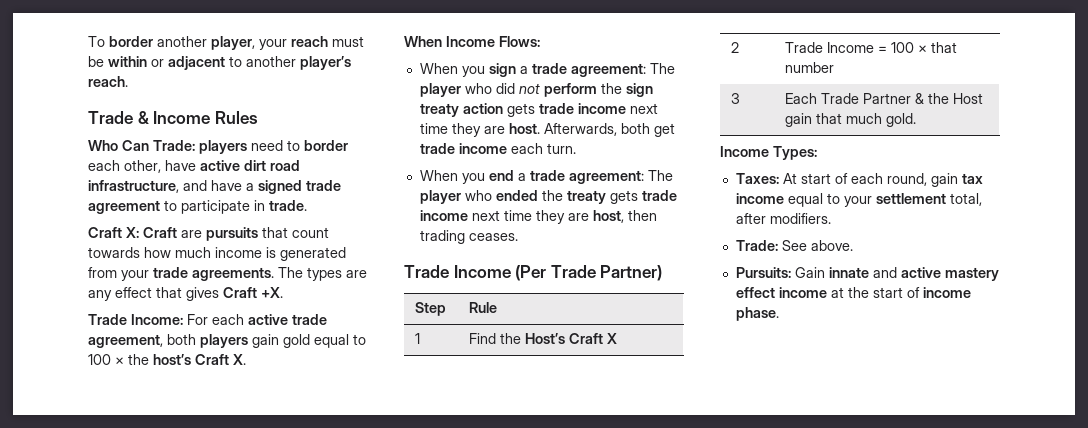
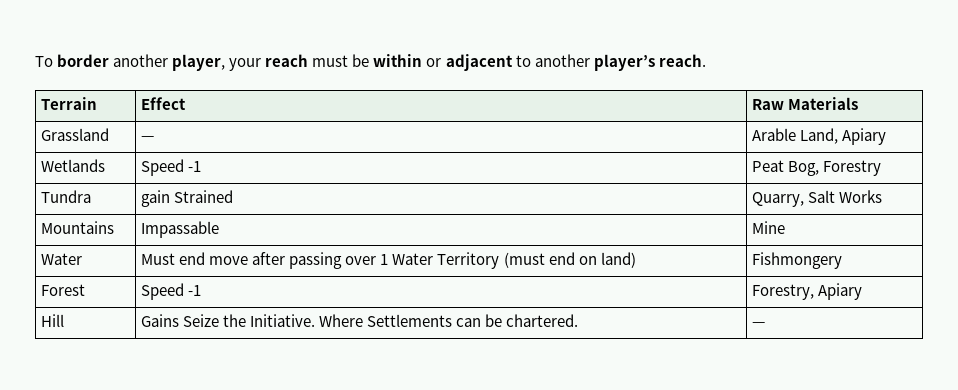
- Trade & Income Rules
- Who Can Trade: players need to border each other, have active dirt road infrastructure, and have a signed trade agreement to participate in trade.
- Craft X: Craft are pursuits that count towards how much income is generated from your trade agreements. The types are any effect that gives Craft +X.
- Trade Income: For each active trade agreement, both players gain gold equal to 100 × the host’s Craft X.
- When Income Flows:
- When you sign a trade agreement: The player who did not perform the sign treaty action gets trade income next time they are host. Afterwards, both get trade income each turn.
- When you end a trade agreement: The player who ended the treaty gets trade income next time they are host, then trading ceases.
- Trade Income (Per Trade Partner)
- Step | Rule
- 1 | Find the Host’s Craft X
- 2 | Trade Income = 100 × that number
- 3 | Each Trade Partner & the Host gain that much gold.
- Income Types:
- Taxes: At start of each round, gain tax income equal to your settlement total, after modifiers.
- Trade: See above.
- Pursuits: Gain innate and active mastery effect income at the start of income phase.
+ Terrain | Effect | Raw Materials
+ Grassland | — | Arable Land, Apiary
+ Wetlands | Speed -1 | Peat Bog, Forestry
+ Tundra | gain Strained | Quarry, Salt Works
+ Mountains | Impassable | Mine
+ Water | Must end move after passing over 1 Water Territory (must end on land) | Fishmongery
+ Forest | Speed -1 | Forestry, Apiary
+ Hill | Gains Seize the Initiative. Where Settlements can be chartered. | —

